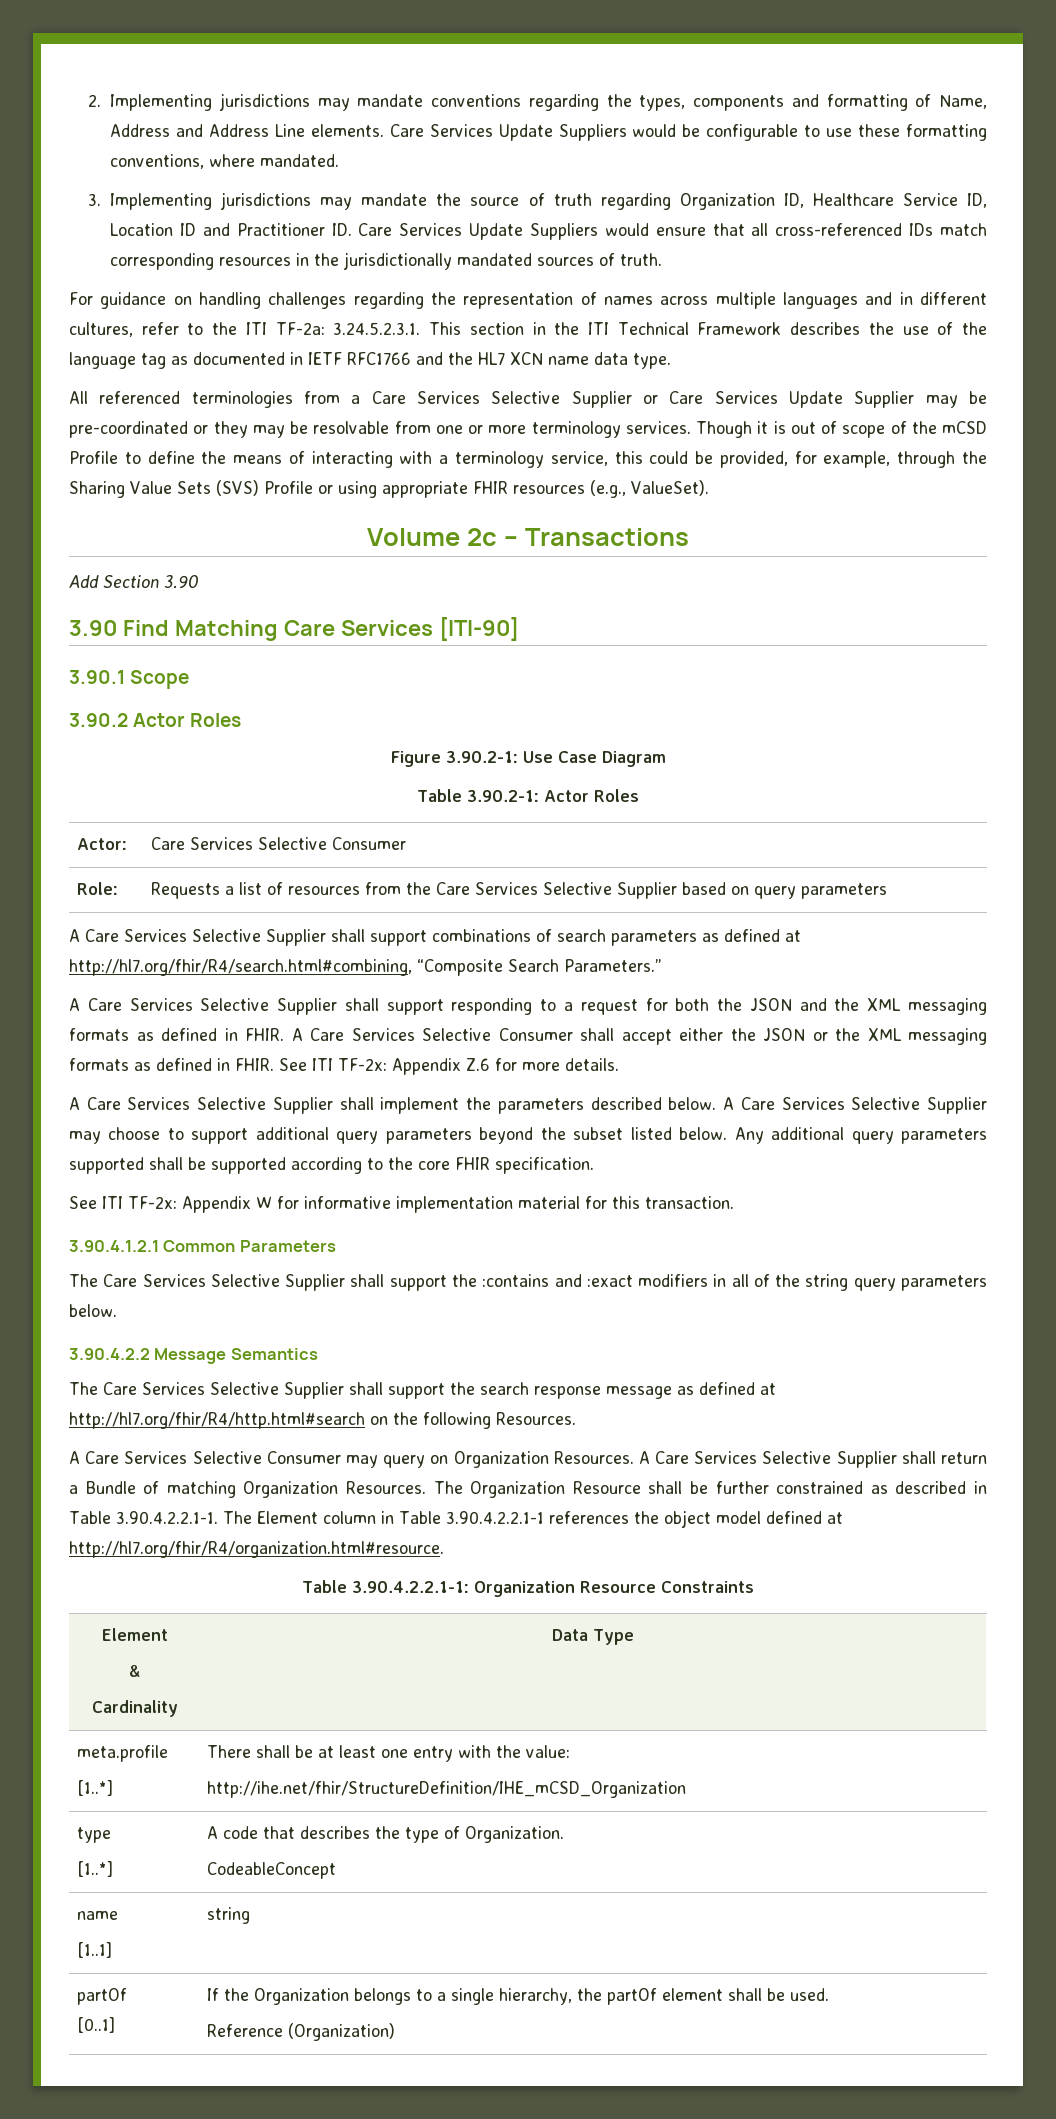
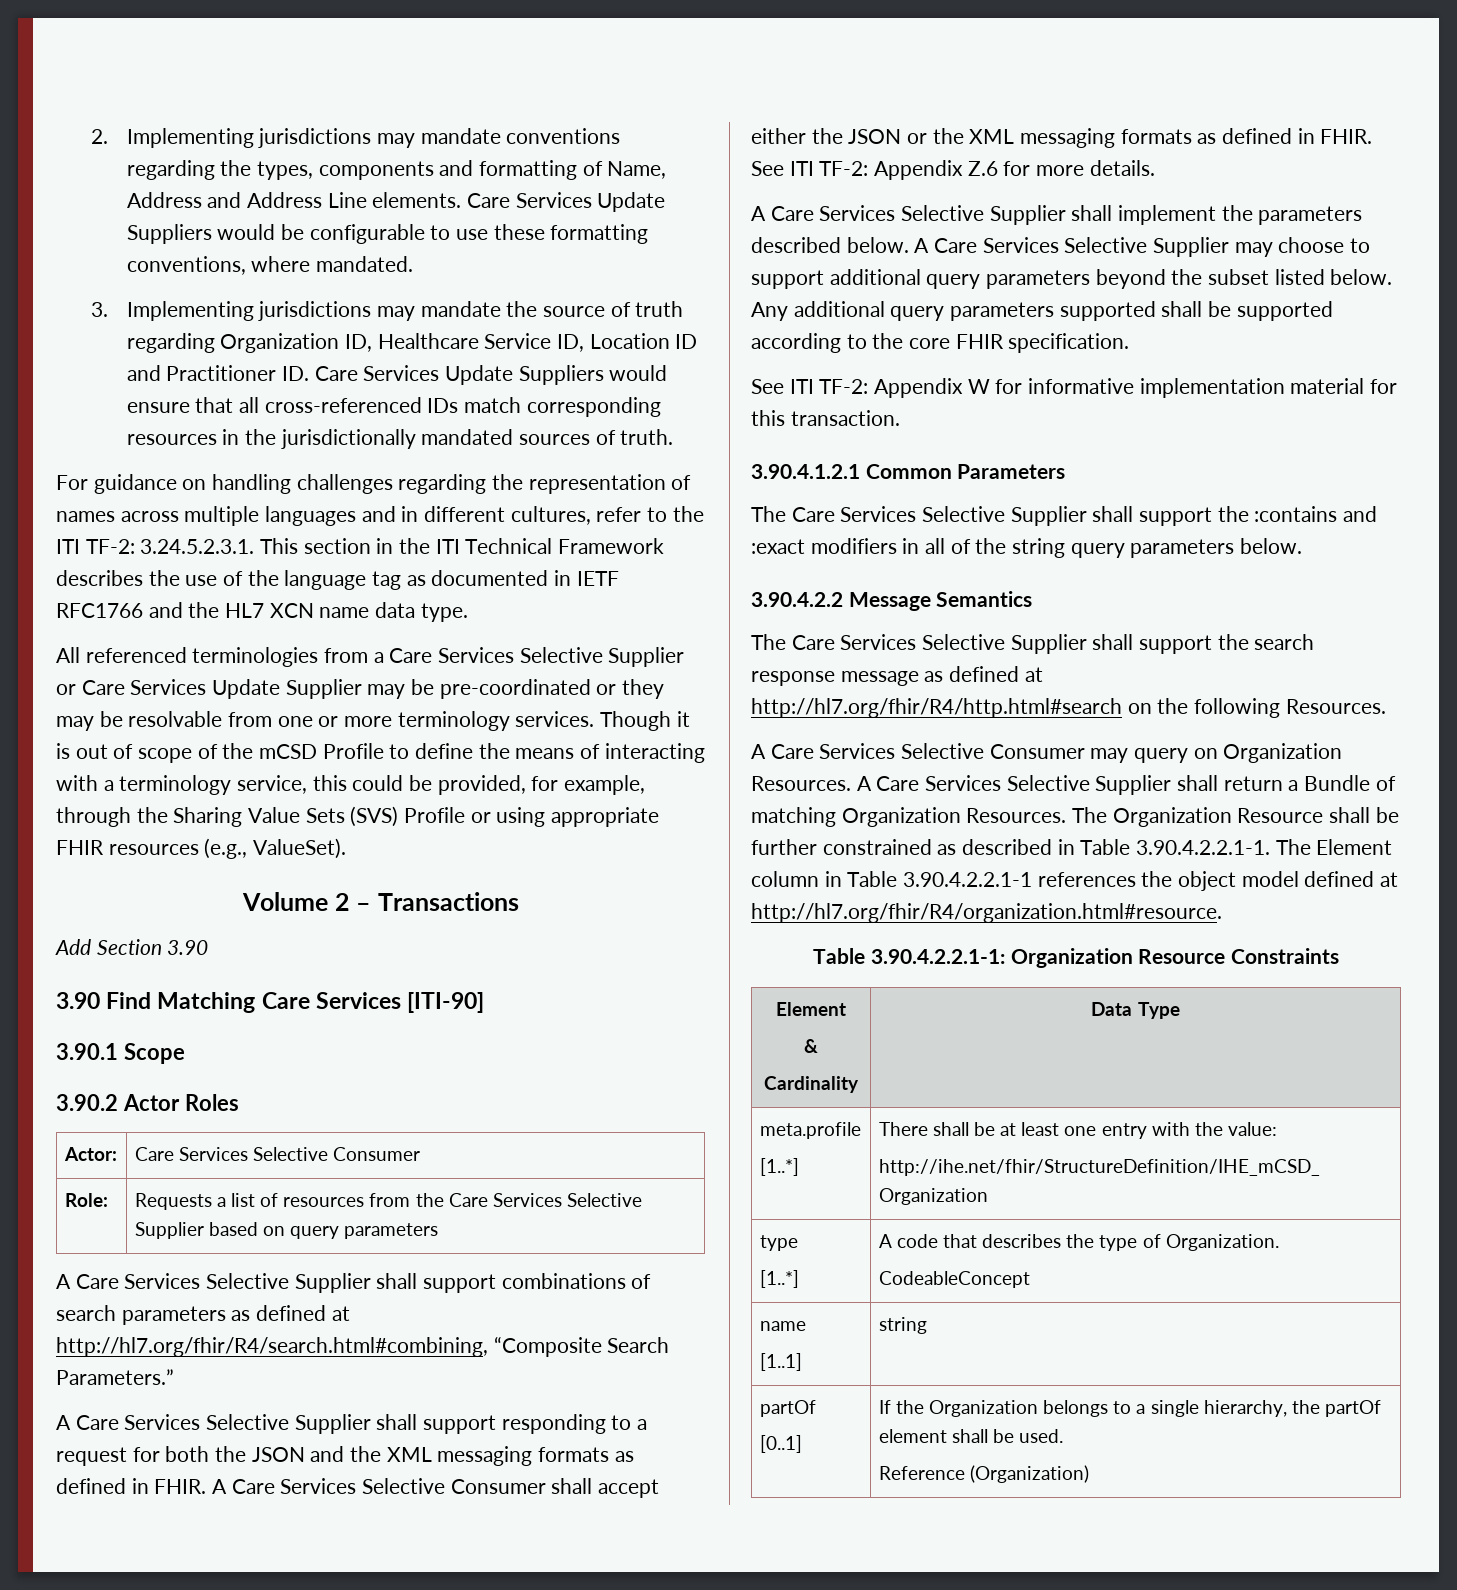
- For guidance on handling challenges regarding the representation of names across multiple languages and in different cultures, refer to the ITI TF-2a: 3.24.5.2.3.1. This section in the ITI Technical Framework describes the use of the language tag as documented in IETF RFC1766 and the HL7 XCN name data type.
+ For guidance on handling challenges regarding the representation of names across multiple languages and in different cultures, refer to the ITI TF-2: 3.24.5.2.3.1. This section in the ITI Technical Framework describes the use of the language tag as documented in IETF RFC1766 and the HL7 XCN name data type.
- Volume 2c – Transactions
+ Volume 2 – Transactions
- Figure 3.90.2-1: Use Case Diagram
- Table 3.90.2-1: Actor Roles
- See ITI TF-2x: Appendix Z.6 for more details.
+ See ITI TF-2: Appendix Z.6 for more details.
- See ITI TF-2x: Appendix W for informative implementation material for this transaction.
+ See ITI TF-2: Appendix W for informative implementation material for this transaction.

